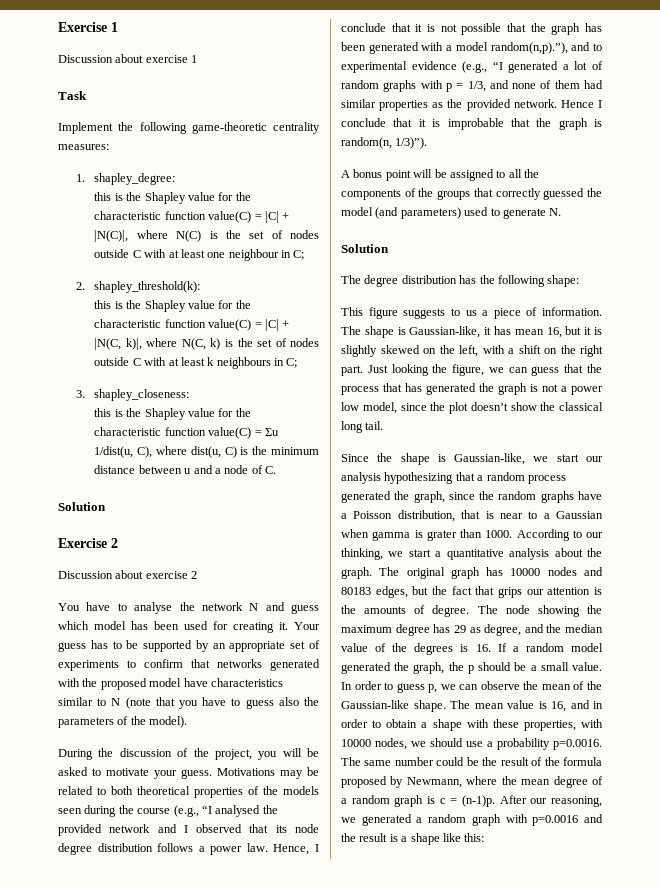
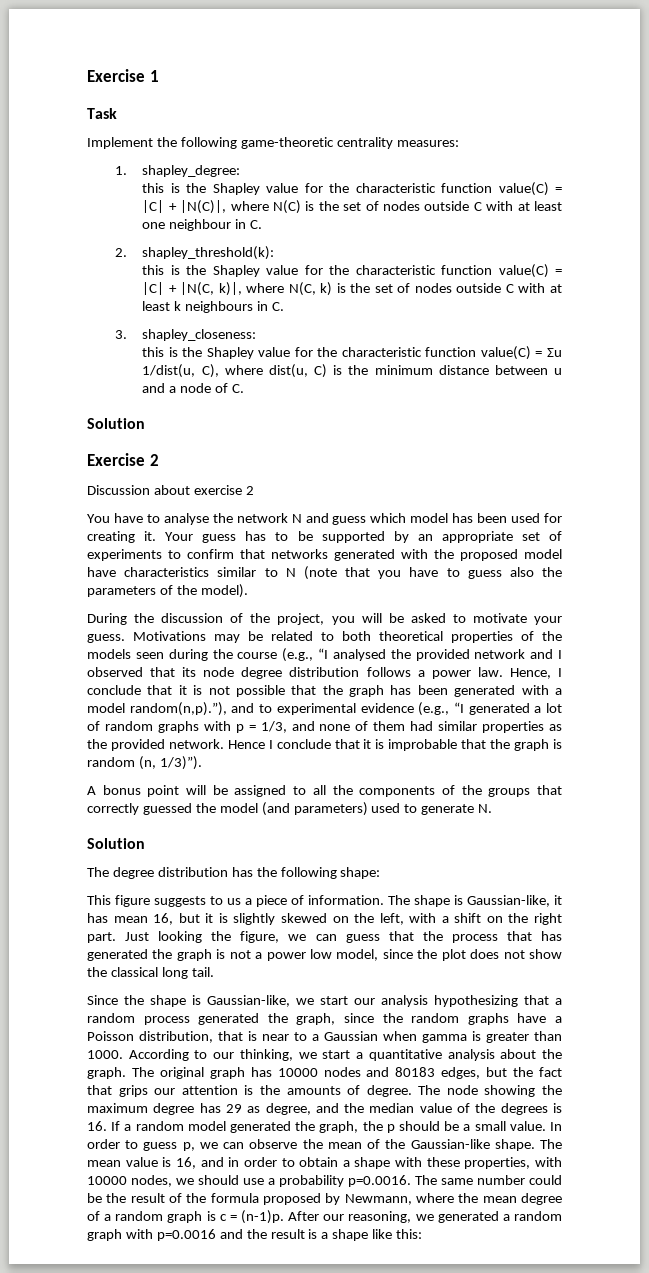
- Discussion about exercise 1
- this is the Shapley value for the characteristic function value(C) = |C| + |N(C)|, where N(C) is the set of nodes outside C with at least one neighbour in C;
+ this is the Shapley value for the characteristic function value(C) = |C| + |N(C)|, where N(C) is the set of nodes outside C with at least one neighbour in C.
- this is the Shapley value for the characteristic function value(C) = |C| + |N(C, k)|, where N(C, k) is the set of nodes outside C with at least k neighbours in C;
+ this is the Shapley value for the characteristic function value(C) = |C| + |N(C, k)|, where N(C, k) is the set of nodes outside C with at least k neighbours in C.
- Hence I conclude that it is improbable that the graph is random(n, 1/3)”).
+ Hence I conclude that it is improbable that the graph is random (n, 1/3)”).
- Just looking the figure, we can guess that the process that has generated the graph is not a power low model, since the plot doesn’t show the classical long tail.
+ Just looking the figure, we can guess that the process that has generated the graph is not a power low model, since the plot does not show the classical long tail.
- Since the shape is Gaussian-like, we start our analysis hypothesizing that a random process generated the graph, since the random graphs have a Poisson distribution, that is near to a Gaussian when gamma is grater than 1000.
+ Since the shape is Gaussian-like, we start our analysis hypothesizing that a random process generated the graph, since the random graphs have a Poisson distribution, that is near to a Gaussian when gamma is greater than 1000.

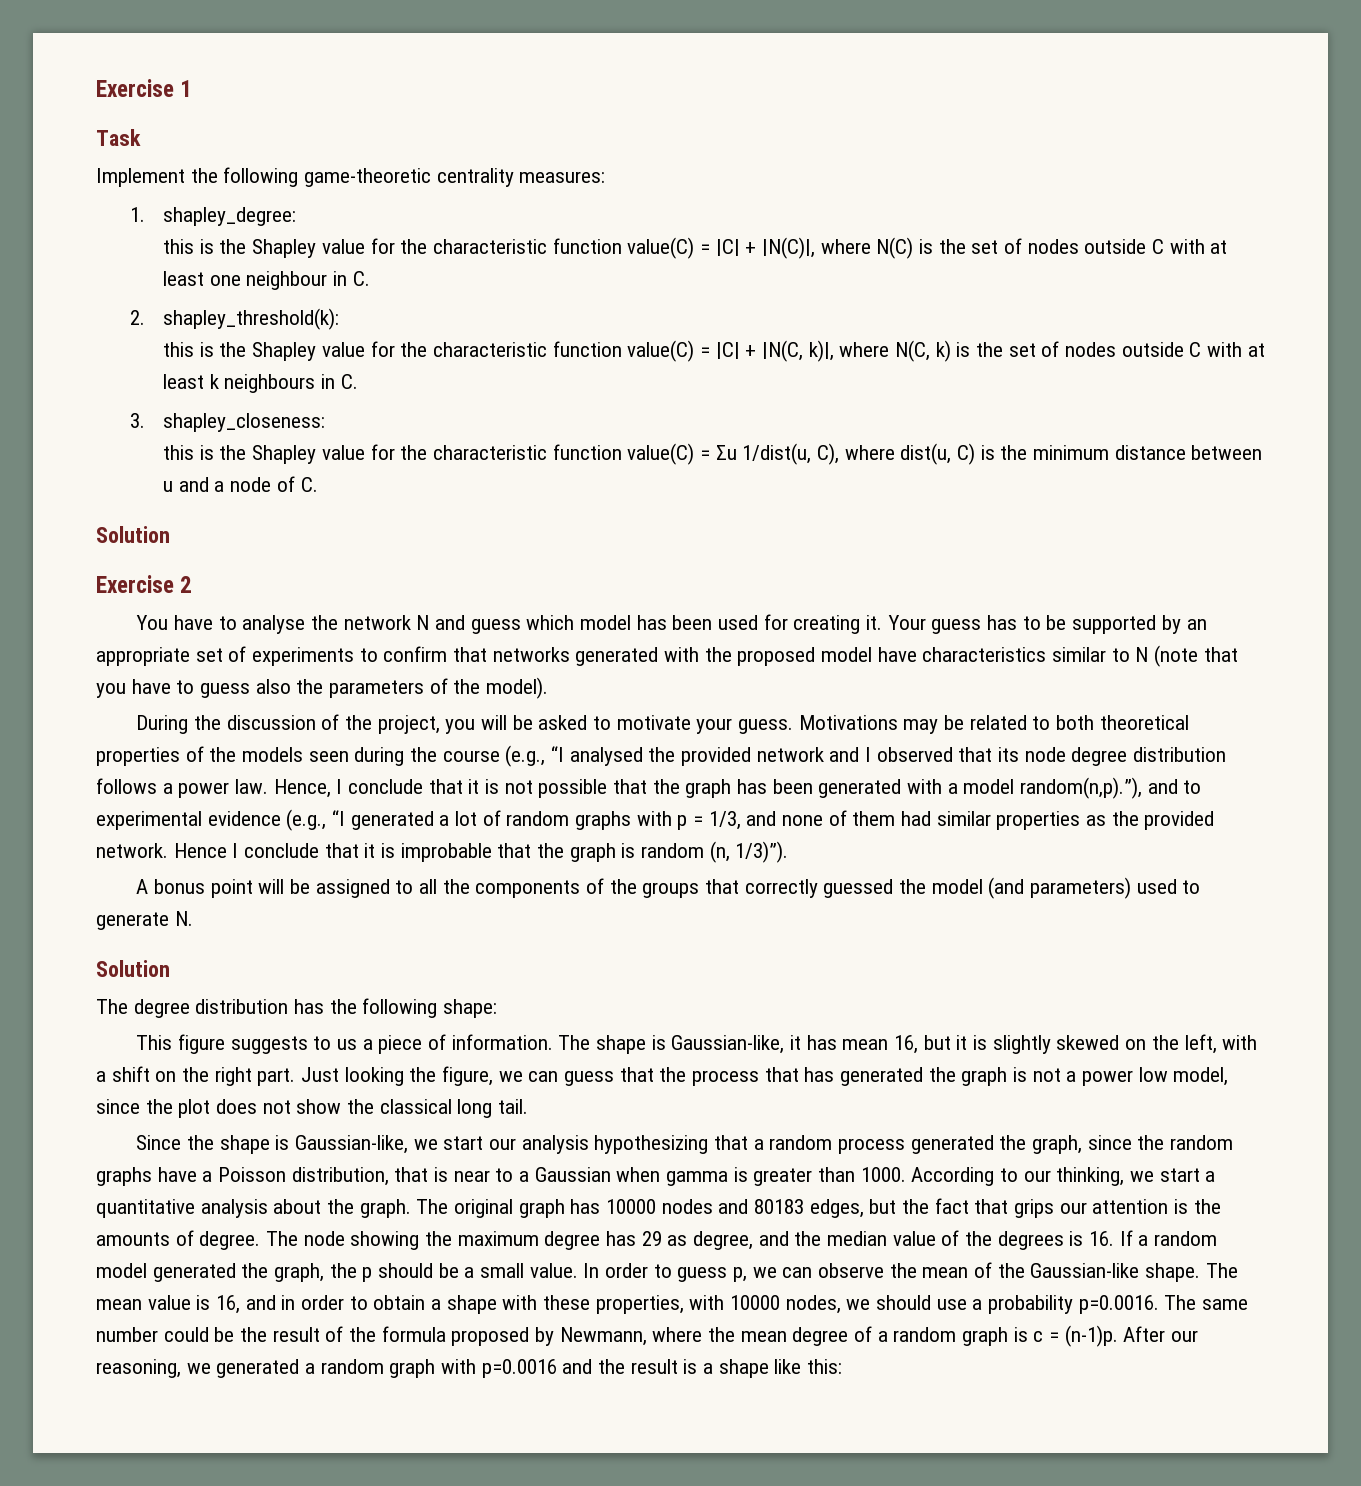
- Discussion about exercise 2

